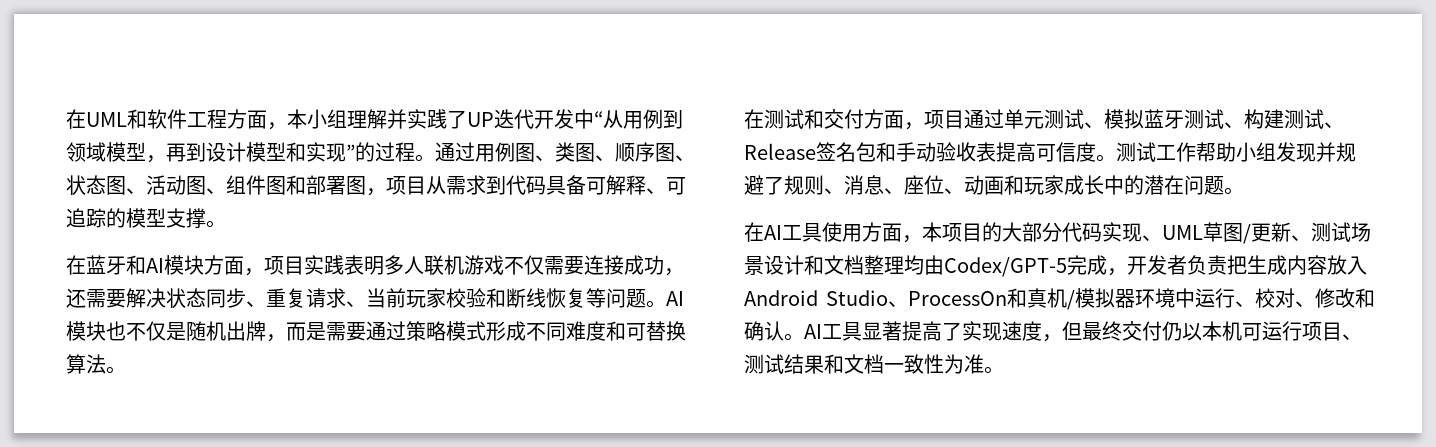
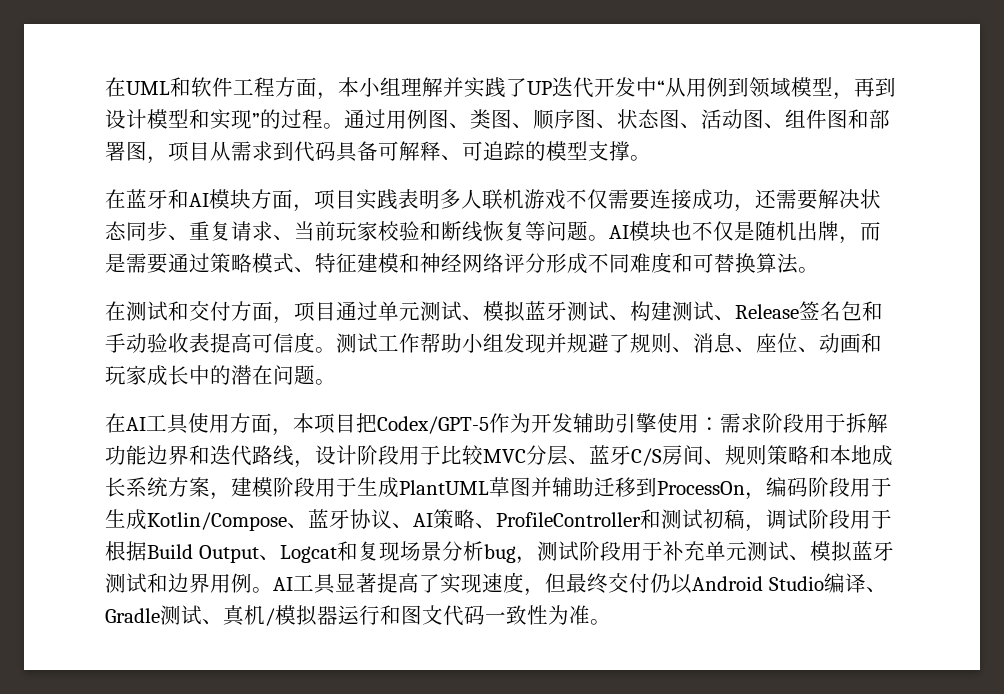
- AI模块也不仅是随机出牌，而是需要通过策略模式形成不同难度和可替换算法。
+ AI模块也不仅是随机出牌，而是需要通过策略模式、特征建模和神经网络评分形成不同难度和可替换算法。
- 在AI工具使用方面，本项目的大部分代码实现、UML草图/更新、测试场景设计和文档整理均由Codex/GPT-5完成，开发者负责把生成内容放入Android Studio、ProcessOn和真机/模拟器环境中运行、校对、修改和确认。
+ 在AI工具使用方面，本项目把Codex/GPT-5作为开发辅助引擎使用：需求阶段用于拆解功能边界和迭代路线，设计阶段用于比较MVC分层、蓝牙C/S房间、规则策略和本地成长系统方案，建模阶段用于生成PlantUML草图并辅助迁移到ProcessOn，编码阶段用于生成Kotlin/Compose、蓝牙协议、AI策略、ProfileController和测试初稿，调试阶段用于根据Build Output、Logcat和复现场景分析bug，测试阶段用于补充单元测试、模拟蓝牙测试和边界用例。
- AI工具显著提高了实现速度，但最终交付仍以本机可运行项目、测试结果和文档一致性为准。
+ AI工具显著提高了实现速度，但最终交付仍以Android Studio编译、Gradle测试、真机/模拟器运行和图文代码一致性为准。

